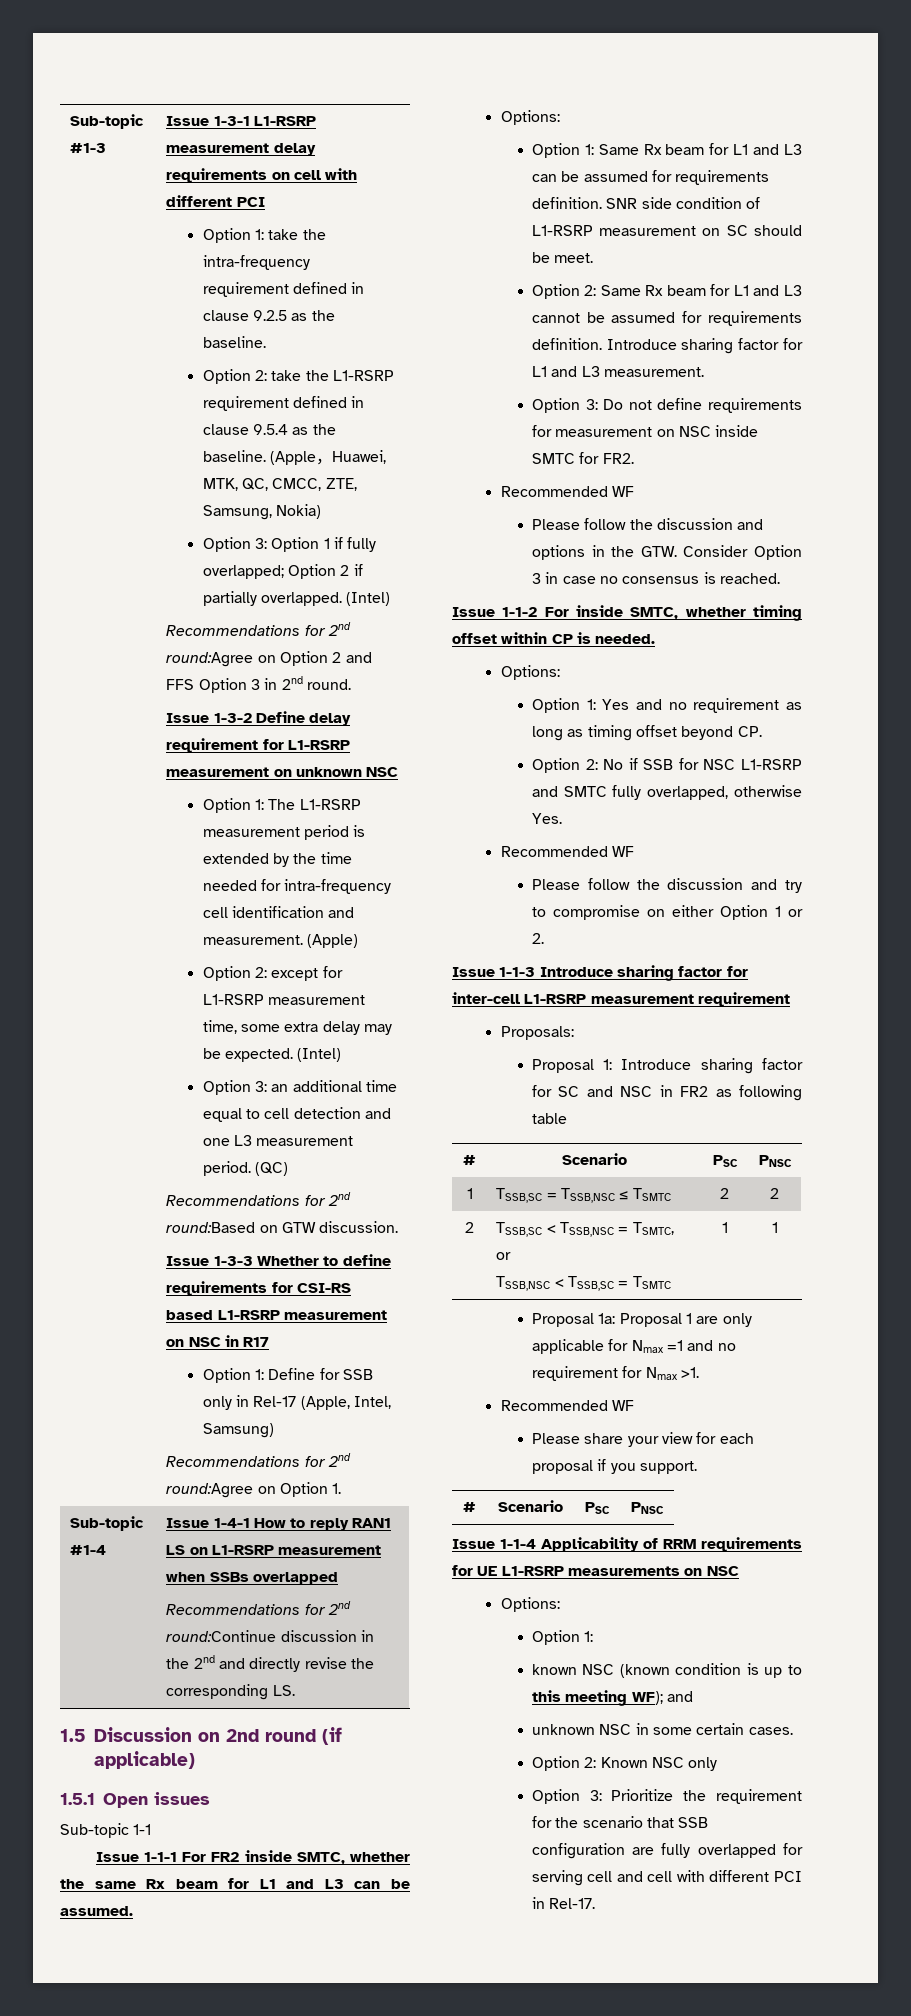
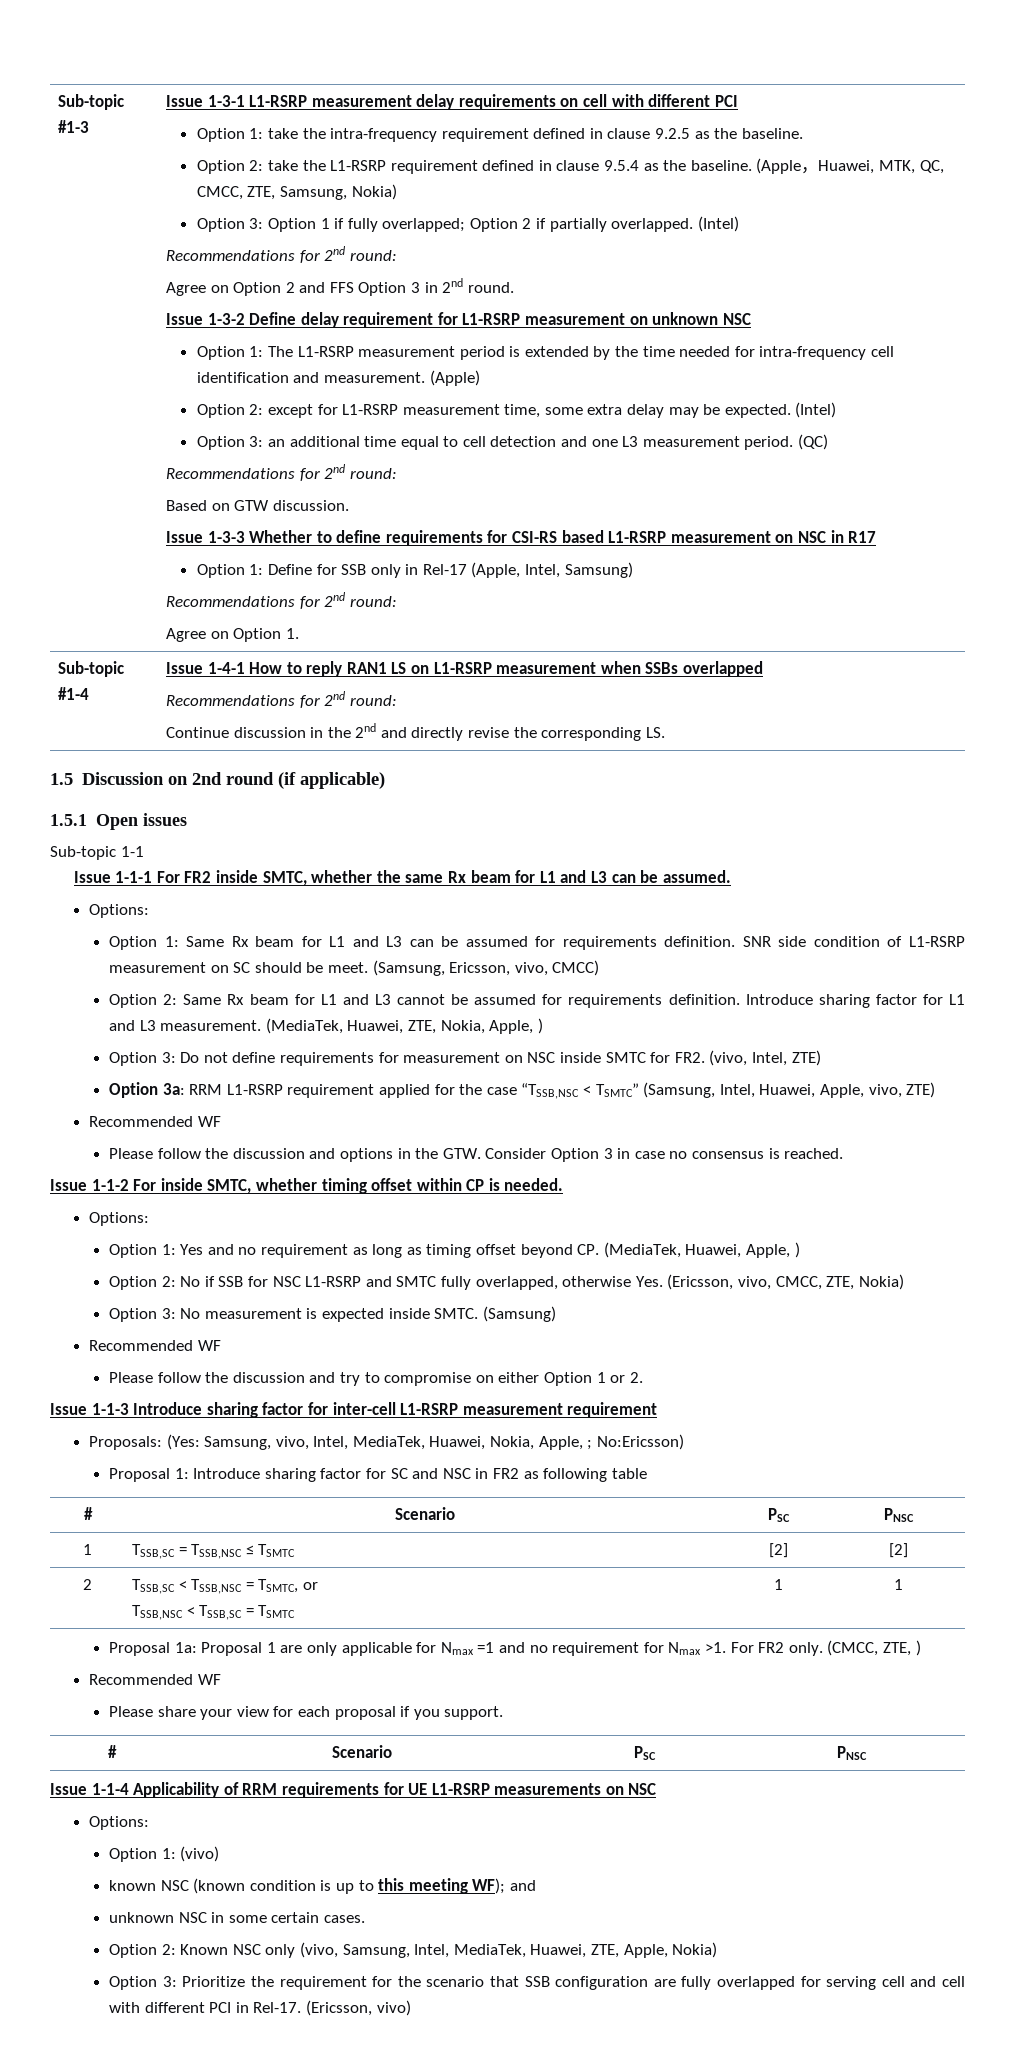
  Option 3: Option 1 if fully overlapped; Option 2 if partially overlapped. (Intel)
- Recommendations for 2nd round:Agree on Option 2 and FFS Option 3 in 2nd round.
+ Recommendations for 2nd round:
+ Agree on Option 2 and FFS Option 3 in 2nd round.
  (QC)
- Recommendations for 2nd round:Based on GTW discussion.
+ Recommendations for 2nd round:
+ Based on GTW discussion.
  Option 1: Define for SSB only in Rel-17 (Apple, Intel, Samsung)
- Recommendations for 2nd round:Agree on Option 1.
+ Recommendations for 2nd round:
+ Agree on Option 1.
  Sub-topic #1-4 | Issue 1-4-1 How to reply RAN1 LS on L1-RSRP measurement when SSBs overlapped
- Recommendations for 2nd round:Continue discussion in the 2nd and directly revise the corresponding LS.
+ Recommendations for 2nd round:
+ Continue discussion in the 2nd and directly revise the corresponding LS.
+ (Samsung, Ericsson, vivo, CMCC)
+ (MediaTek, Huawei, ZTE, Nokia, Apple, )
- Option 3: Do not define requirements for measurement on NSC inside SMTC for FR2.
+ Option 3: Do not define requirements for measurement on NSC inside SMTC for FR2. (vivo, Intel, ZTE)
+ Option 3a: RRM L1-RSRP requirement applied for the case “TSSB,NSC < TSMTC” (Samsung, Intel, Huawei, Apple, vivo, ZTE)
- Option 1: Yes and no requirement as long as timing offset beyond CP.
+ Option 1: Yes and no requirement as long as timing offset beyond CP. (MediaTek, Huawei, Apple, )
- Option 2: No if SSB for NSC L1-RSRP and SMTC fully overlapped, otherwise Yes.
+ Option 2: No if SSB for NSC L1-RSRP and SMTC fully overlapped, otherwise Yes. (Ericsson, vivo, CMCC, ZTE, Nokia)
+ Option 3: No measurement is expected inside SMTC. (Samsung)
- Proposals:
+ Proposals: (Yes: Samsung, vivo, Intel, MediaTek, Huawei, Nokia, Apple, ; No:Ericsson)
- 1 | TSSB,SC = TSSB,NSC ≤ TSMTC | 2 | 2
+ 1 | TSSB,SC = TSSB,NSC ≤ TSMTC | [2] | [2]
+ For FR2 only. (CMCC, ZTE, )
  Issue 1-1-4 Applicability of RRM requirements for UE L1-RSRP measurements on NSC
  Options:
- Option 1:
+ Option 1: (vivo)
- Option 2: Known NSC only
+ Option 2: Known NSC only (vivo, Samsung, Intel, MediaTek, Huawei, ZTE, Apple, Nokia)
+ (Ericsson, vivo)

